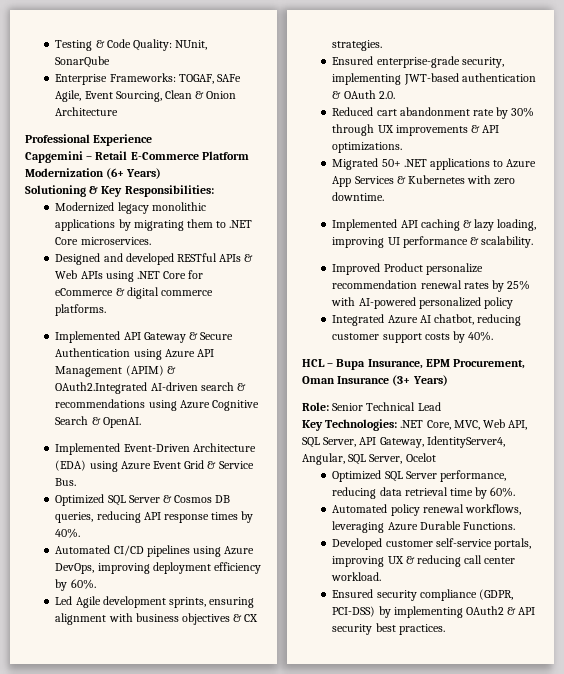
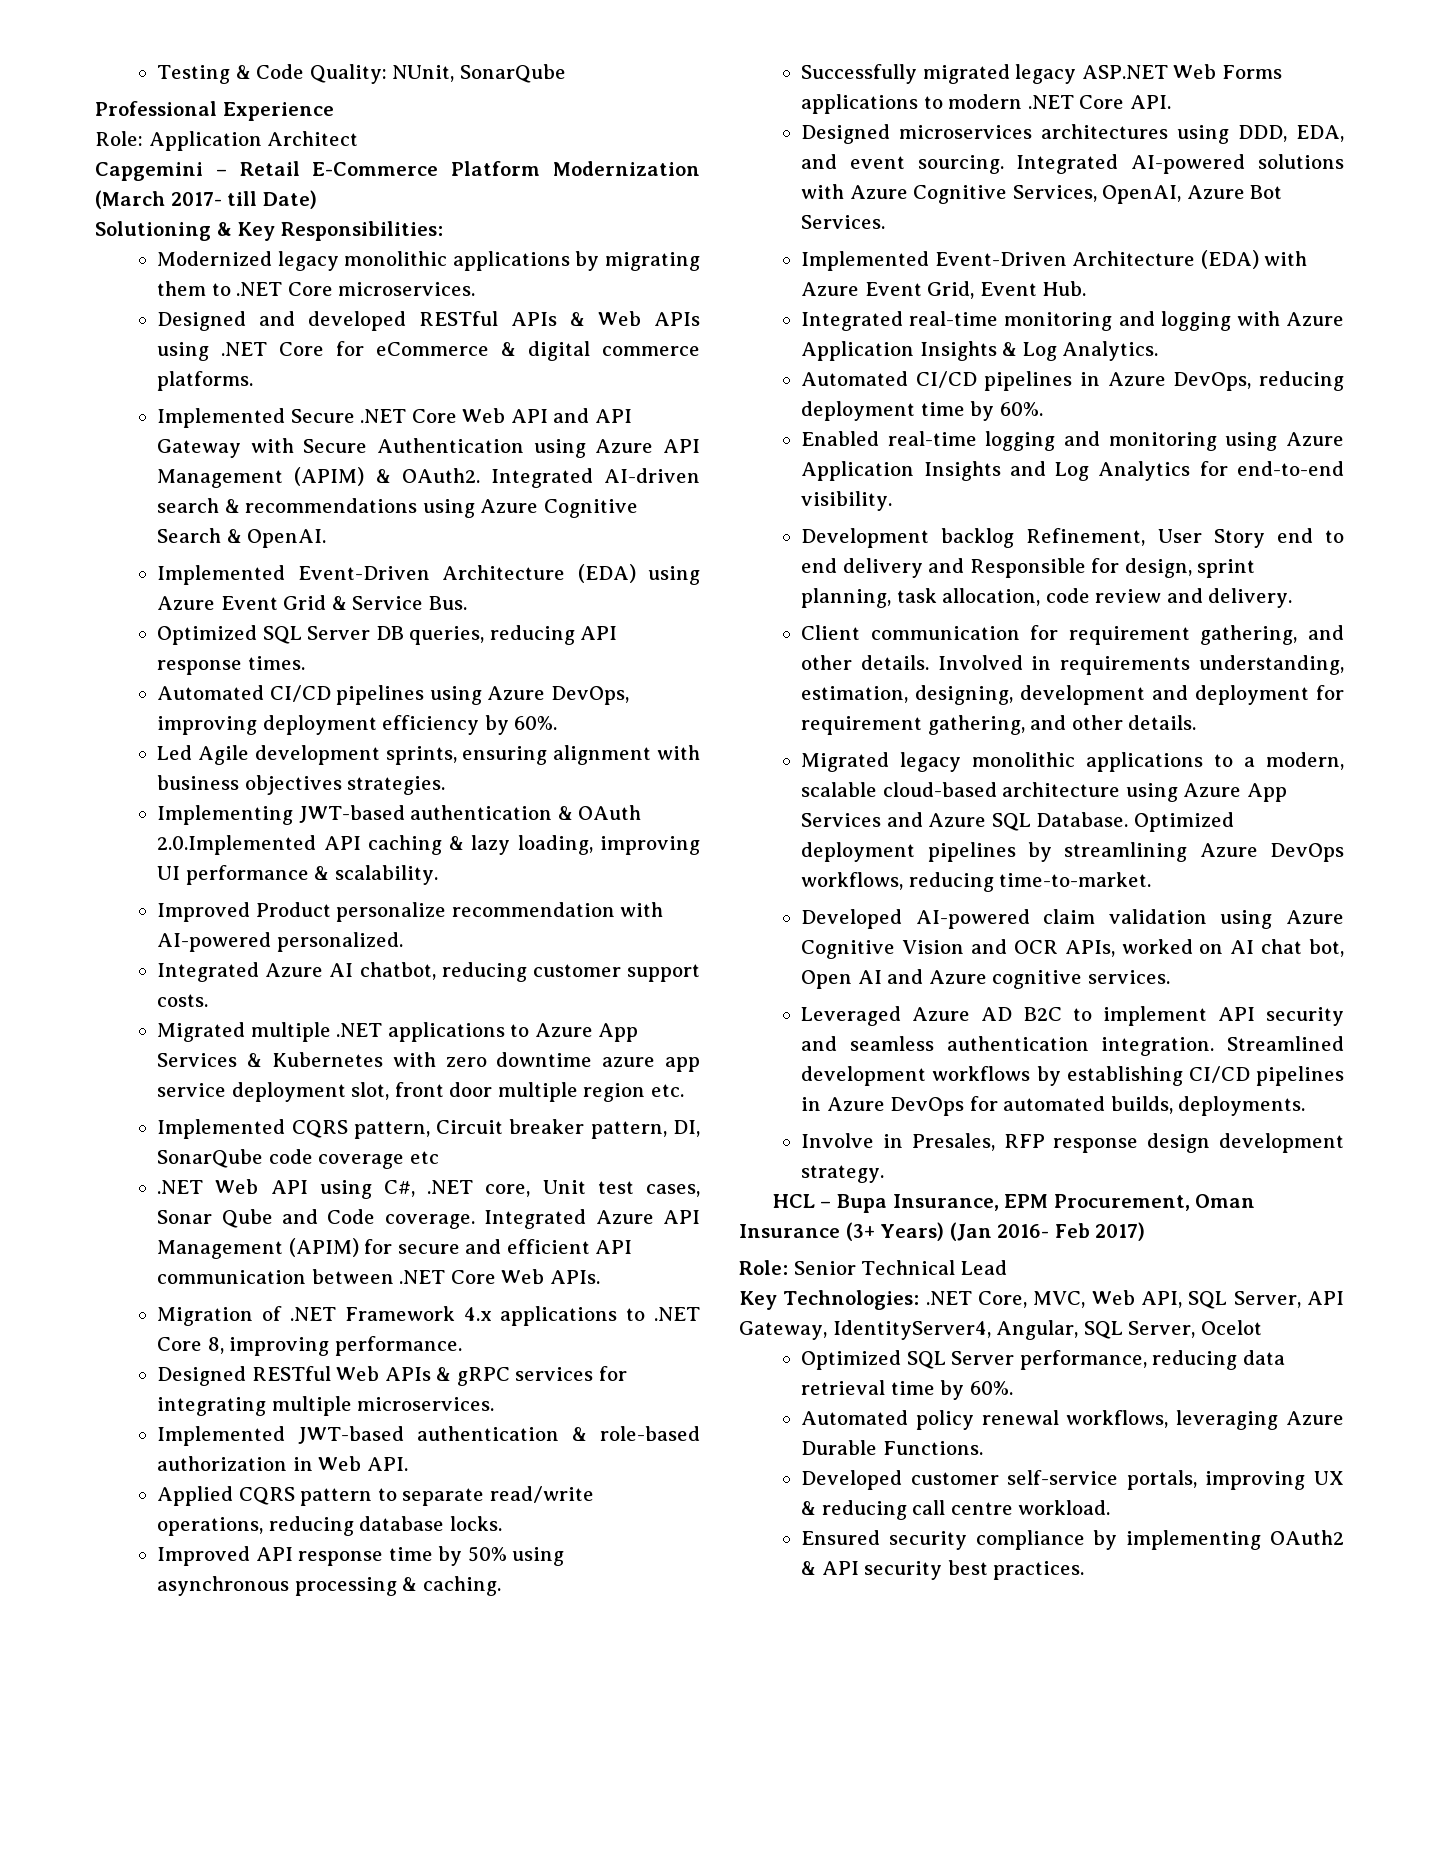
- Enterprise Frameworks: TOGAF, SAFe Agile, Event Sourcing, Clean & Onion Architecture
+ Role: Application Architect
- Capgemini – Retail E-Commerce Platform Modernization (6+ Years)
+ Capgemini – Retail E-Commerce Platform Modernization (March 2017- till Date)
- Implemented API Gateway & Secure Authentication using Azure API Management (APIM) & OAuth2.Integrated AI-driven search & recommendations using Azure Cognitive Search & OpenAI.
+ Implemented Secure .NET Core Web API and API Gateway with Secure Authentication using Azure API Management (APIM) & OAuth2. Integrated AI-driven search & recommendations using Azure Cognitive Search & OpenAI.
- Optimized SQL Server & Cosmos DB queries, reducing API response times by 40%.
+ Optimized SQL Server DB queries, reducing API response times.
- Led Agile development sprints, ensuring alignment with business objectives & CX strategies.
+ Led Agile development sprints, ensuring alignment with business objectives strategies.
- Ensured enterprise-grade security, implementing JWT-based authentication & OAuth 2.0.
- Reduced cart abandonment rate by 30% through UX improvements & API optimizations.
- Migrated 50+ .NET applications to Azure App Services & Kubernetes with zero downtime.
- Implemented API caching & lazy loading, improving UI performance & scalability.
+ Implementing JWT-based authentication & OAuth 2.0.Implemented API caching & lazy loading, improving UI performance & scalability.
- Improved Product personalize recommendation renewal rates by 25% with AI-powered personalized policy
+ Improved Product personalize recommendation with AI-powered personalized.
- Integrated Azure AI chatbot, reducing customer support costs by 40%.
+ Integrated Azure AI chatbot, reducing customer support costs.
+ Migrated multiple .NET applications to Azure App Services & Kubernetes with zero downtime azure app service deployment slot, front door multiple region etc.
+ Implemented CQRS pattern, Circuit breaker pattern, DI, SonarQube code coverage etc
+ .NET Web API using C#, .NET core, Unit test cases, Sonar Qube and Code coverage. Integrated Azure API Management (APIM) for secure and efficient API communication between .NET Core Web APIs.
+ Migration of .NET Framework 4.x applications to .NET Core 8, improving performance.
+ Designed RESTful Web APIs & gRPC services for integrating multiple microservices.
+ Implemented JWT-based authentication & role-based authorization in Web API.
+ Applied CQRS pattern to separate read/write operations, reducing database locks.
+ Improved API response time by 50% using asynchronous processing & caching.
+ Successfully migrated legacy ASP.NET Web Forms applications to modern .NET Core API.
+ Designed microservices architectures using DDD, EDA, and event sourcing. Integrated AI-powered solutions with Azure Cognitive Services, OpenAI, Azure Bot Services.
+ Implemented Event-Driven Architecture (EDA) with Azure Event Grid, Event Hub.
+ Integrated real-time monitoring and logging with Azure Application Insights & Log Analytics.
+ Automated CI/CD pipelines in Azure DevOps, reducing deployment time by 60%.
+ Enabled real-time logging and monitoring using Azure Application Insights and Log Analytics for end-to-end visibility.
+ Development backlog Refinement, User Story end to end delivery and Responsible for design, sprint planning, task allocation, code review and delivery.
+ Client communication for requirement gathering, and other details. Involved in requirements understanding, estimation, designing, development and deployment for requirement gathering, and other details.
+ Migrated legacy monolithic applications to a modern, scalable cloud-based architecture using Azure App Services and Azure SQL Database. Optimized deployment pipelines by streamlining Azure DevOps workflows, reducing time-to-market.
+ Developed AI-powered claim validation using Azure Cognitive Vision and OCR APIs, worked on AI chat bot, Open AI and Azure cognitive services.
+ Leveraged Azure AD B2C to implement API security and seamless authentication integration. Streamlined development workflows by establishing CI/CD pipelines in Azure DevOps for automated builds, deployments.
+ Involve in Presales, RFP response design development strategy.
- HCL – Bupa Insurance, EPM Procurement, Oman Insurance (3+ Years)
+ HCL – Bupa Insurance, EPM Procurement, Oman Insurance (3+ Years) (Jan 2016- Feb 2017)
- Developed customer self-service portals, improving UX & reducing call center workload.
+ Developed customer self-service portals, improving UX & reducing call centre workload.
- Ensured security compliance (GDPR, PCI-DSS) by implementing OAuth2 & API security best practices.
+ Ensured security compliance by implementing OAuth2 & API security best practices.

